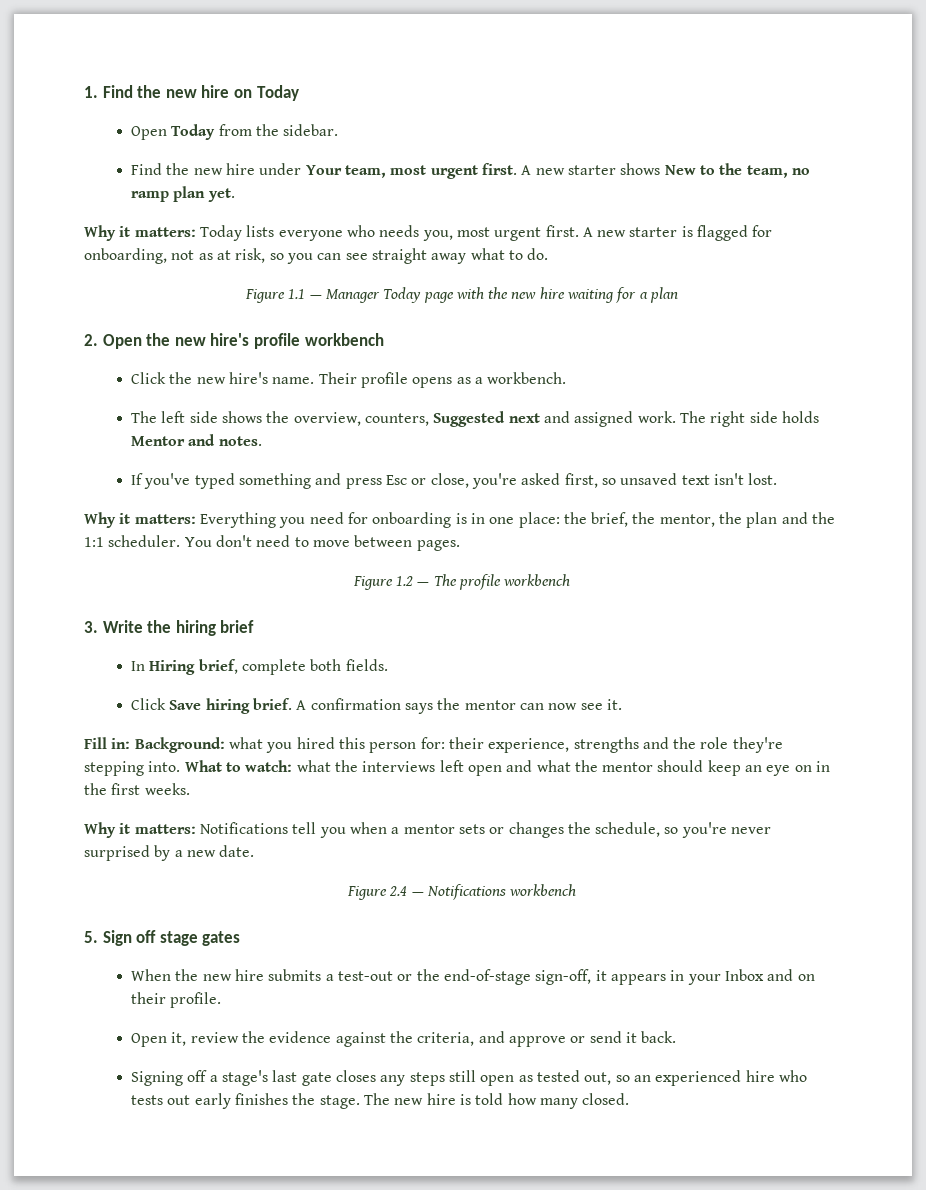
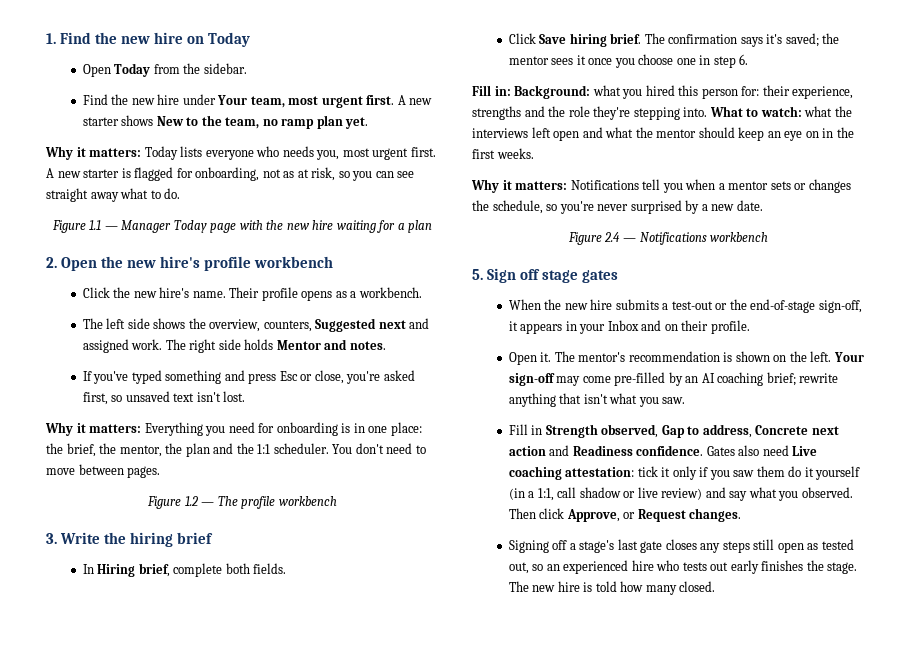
- A confirmation says the mentor can now see it.
+ The confirmation says it's saved; the mentor sees it once you choose one in step 6.
- Open it, review the evidence against the criteria, and approve or send it back.
+ Open it. The mentor's recommendation is shown on the left. Your sign-off may come pre-filled by an AI coaching brief; rewrite anything that isn't what you saw.
+ Fill in Strength observed, Gap to address, Concrete next action and Readiness confidence. Gates also need Live coaching attestation: tick it only if you saw them do it yourself (in a 1:1, call shadow or live review) and say what you observed. Then click Approve, or Request changes.

